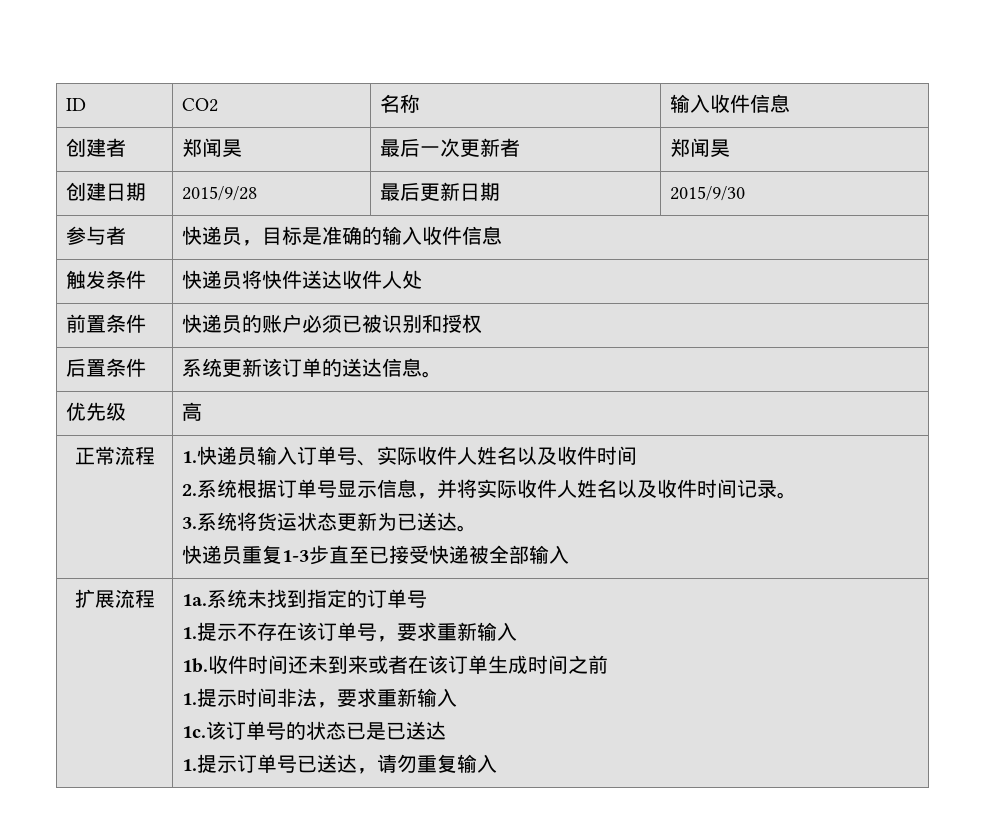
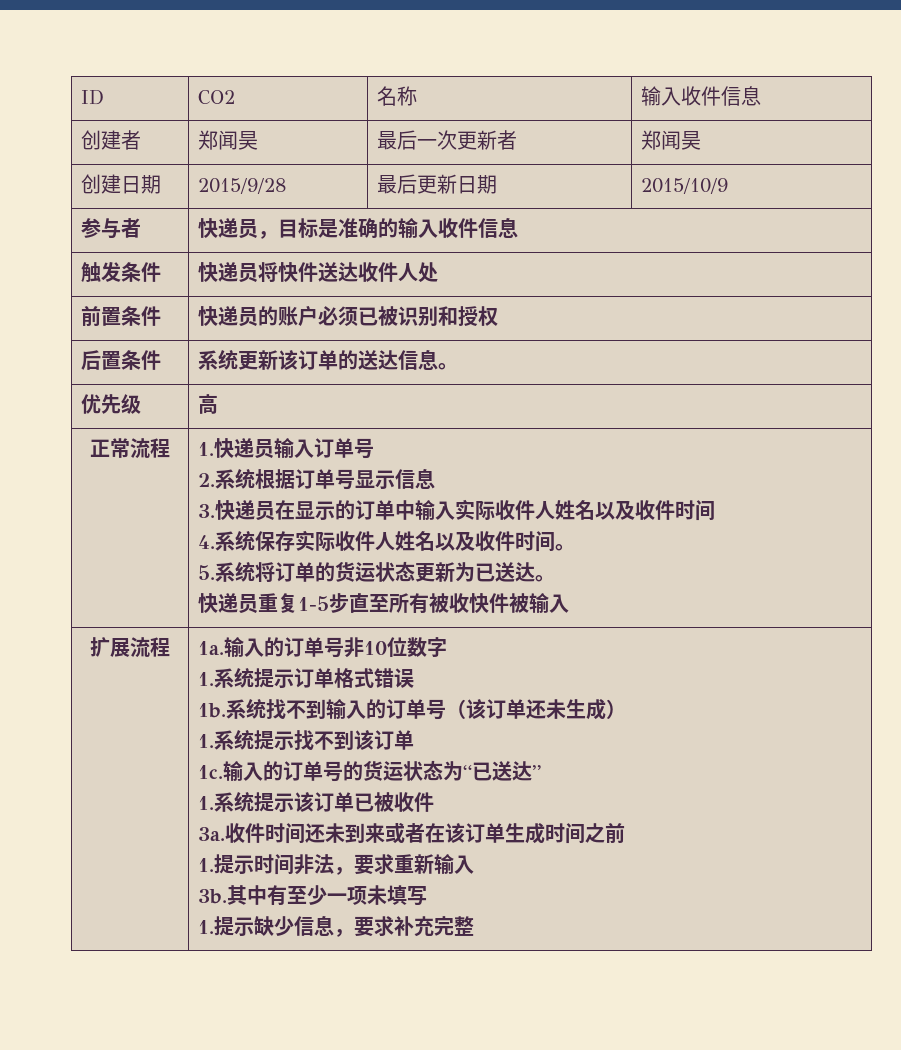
- 创建日期 | 2015/9/28 | 最后更新日期 | 2015/9/30
+ 创建日期 | 2015/9/28 | 最后更新日期 | 2015/10/9
- 1.快递员输入订单号、实际收件人姓名以及收件时间
+ 1.快递员输入订单号
+ 2.系统根据订单号显示信息
+ 3.快递员在显示的订单中输入实际收件人姓名以及收件时间
- 2.系统根据订单号显示信息，并将实际收件人姓名以及收件时间记录。
- 3.系统将货运状态更新为已送达。
+ 4.系统保存实际收件人姓名以及收件时间。
+ 5.系统将订单的货运状态更新为已送达。
- 快递员重复1-3步直至已接受快递被全部输入
+ 快递员重复1-5步直至所有被收快件被输入
- 系统未找到指定的订单号
- 1.提示不存在该订单号，要求重新输入
- 1b.
+ 输入的订单号非10位数字
+ 1.系统提示订单格式错误
+ 1b.系统找不到输入的订单号（该订单还未生成）
+ 1.系统提示找不到该订单
+ 1c.输入的订单号的货运状态为“已送达”
+ 1.系统提示该订单已被收件
+ 3a.
- 1c.该订单号的状态已是已送达
- 1.提示订单号已送达，请勿重复输入
+ 3b.其中有至少一项未填写
+ 1.提示缺少信息，要求补充完整

